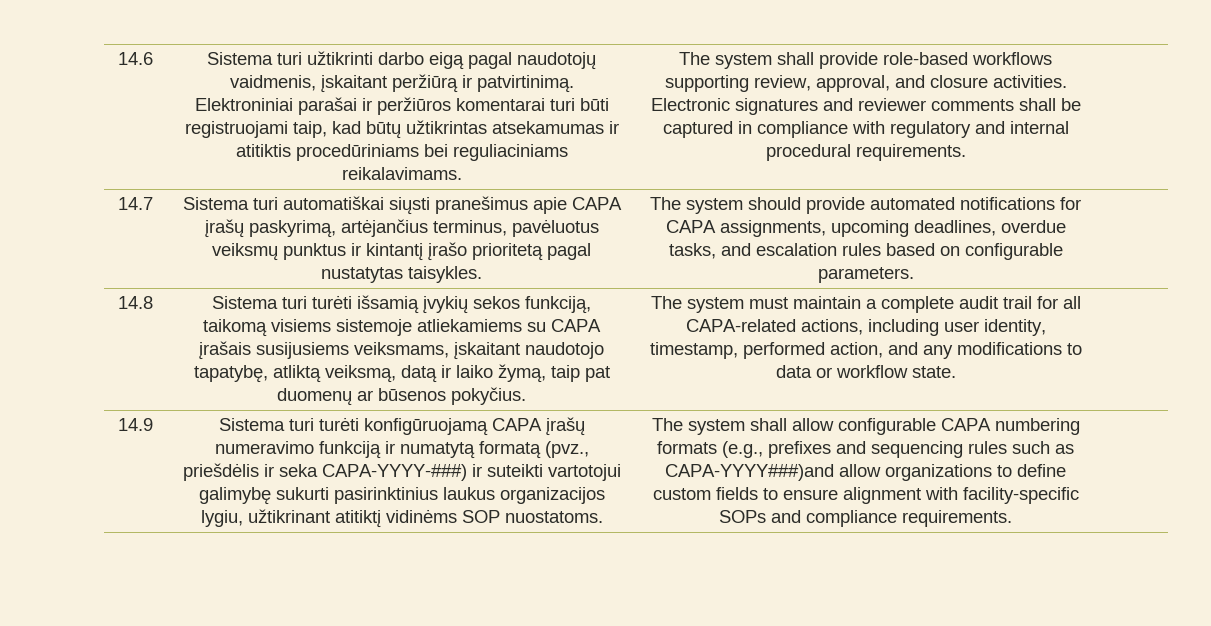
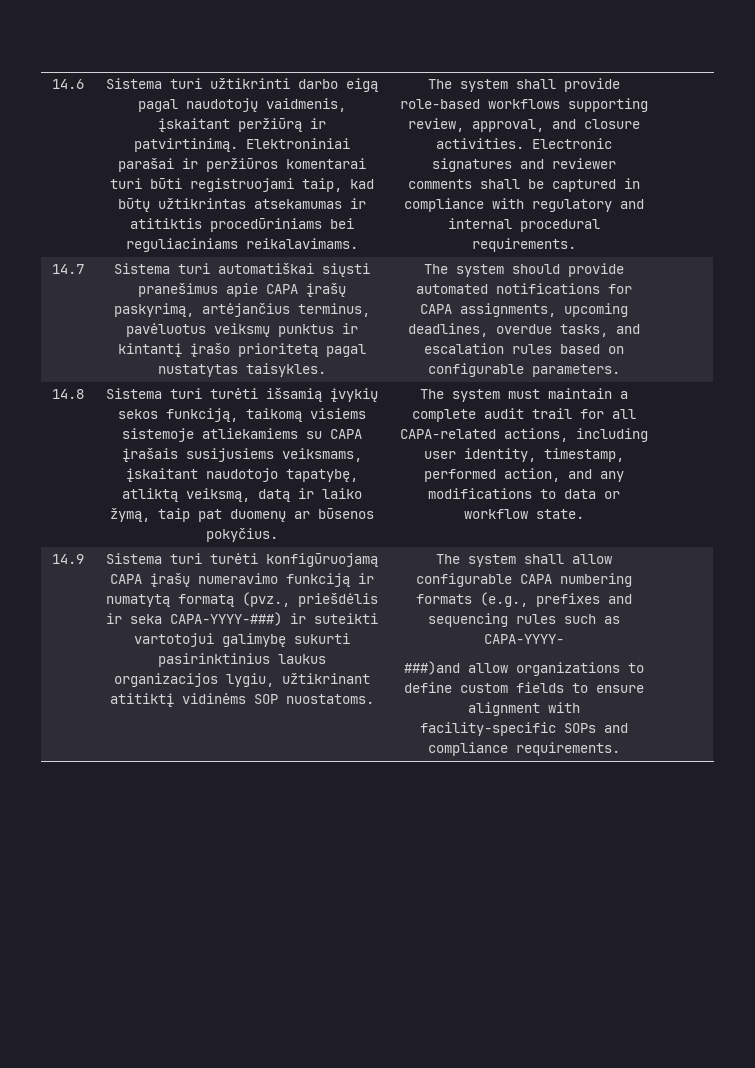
- The system shall allow configurable CAPA numbering formats (e.g., prefixes and sequencing rules such as CAPA-YYYY###)and allow organizations to define custom fields to ensure alignment with facility-specific SOPs and compliance requirements.
+ The system shall allow configurable CAPA numbering formats (e.g., prefixes and sequencing rules such as CAPA-YYYY-
+ ###)and allow organizations to define custom fields to ensure alignment with facility-specific SOPs and compliance requirements.

